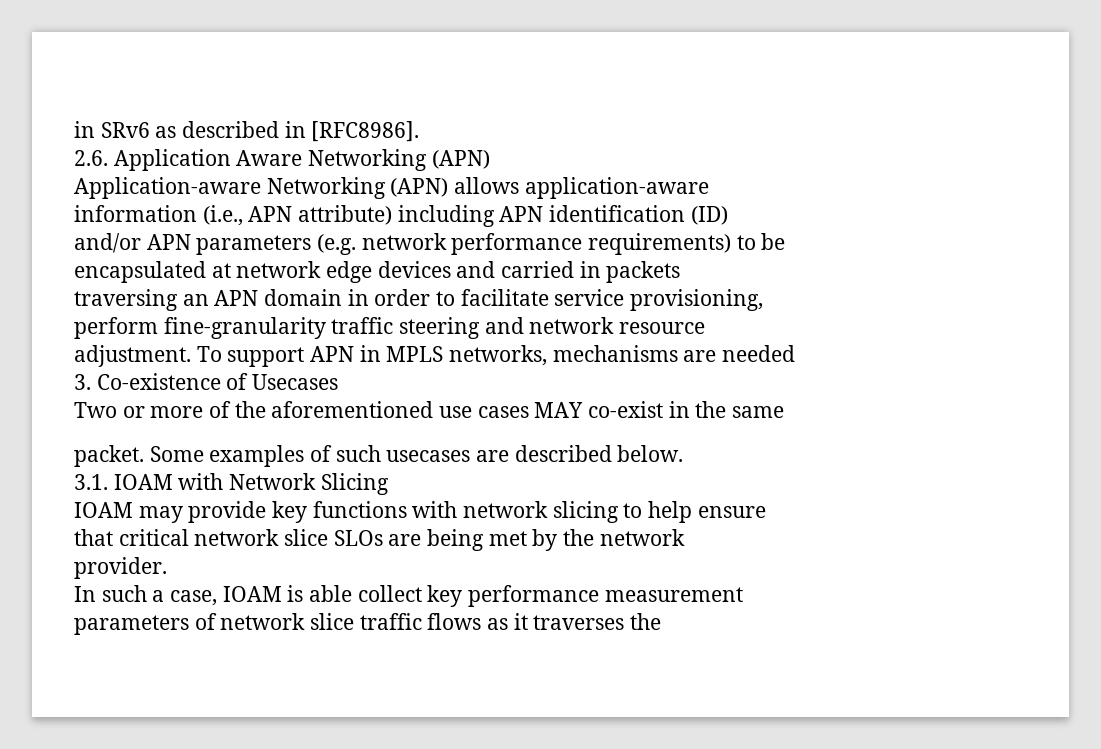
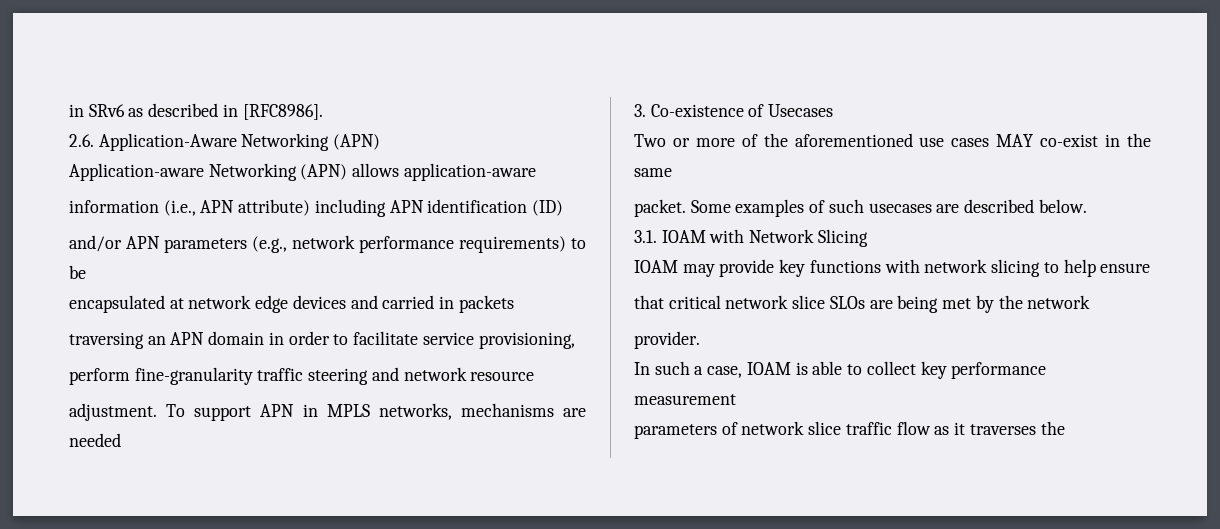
- 2.6. Application Aware Networking (APN)
+ 2.6. Application-Aware Networking (APN)
- and/or APN parameters (e.g. network performance requirements) to be
+ and/or APN parameters (e.g., network performance requirements) to be
- In such a case, IOAM is able collect key performance measurement
+ In such a case, IOAM is able to collect key performance measurement
- parameters of network slice traffic flows as it traverses the
+ parameters of network slice traffic flow as it traverses the

